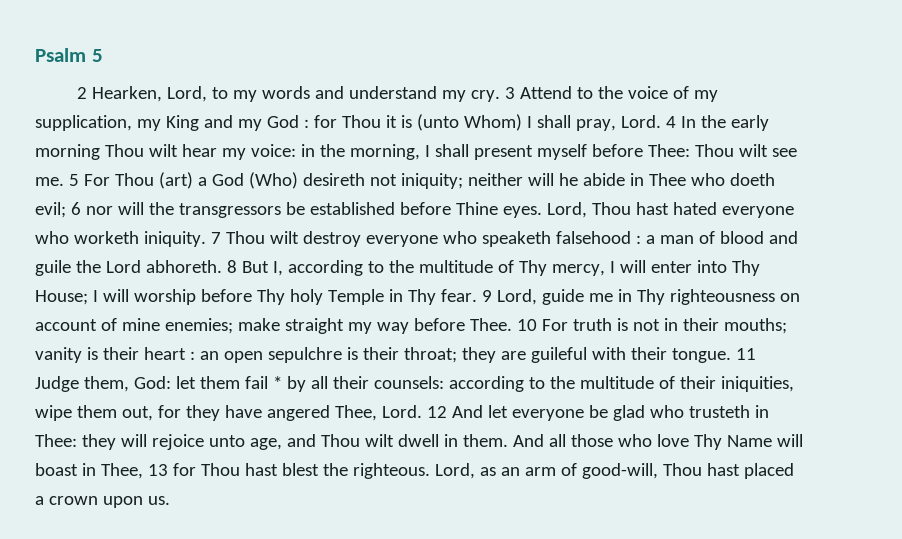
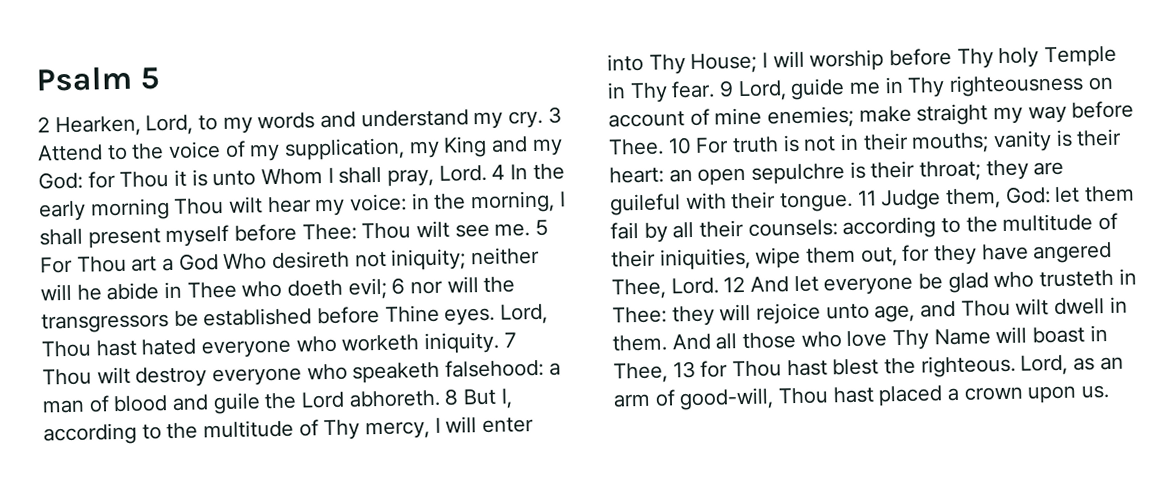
- 3 Attend to the voice of my supplication, my King and my God : for Thou it is (unto Whom) I shall pray, Lord.
+ 3 Attend to the voice of my supplication, my King and my God: for Thou it is unto Whom I shall pray, Lord.
- 5 For Thou (art) a God (Who) desireth not iniquity; neither will he abide in Thee who doeth evil; 6 nor will the transgressors be established before Thine eyes.
+ 5 For Thou art a God Who desireth not iniquity; neither will he abide in Thee who doeth evil; 6 nor will the transgressors be established before Thine eyes.
- 7 Thou wilt destroy everyone who speaketh falsehood : a man of blood and guile the Lord abhoreth.
+ 7 Thou wilt destroy everyone who speaketh falsehood: a man of blood and guile the Lord abhoreth.
- 10 For truth is not in their mouths; vanity is their heart : an open sepulchre is their throat; they are guileful with their tongue.
+ 10 For truth is not in their mouths; vanity is their heart: an open sepulchre is their throat; they are guileful with their tongue.
- 11 Judge them, God: let them fail * by all their counsels: according to the multitude of their iniquities, wipe them out, for they have angered Thee, Lord.
+ 11 Judge them, God: let them fail by all their counsels: according to the multitude of their iniquities, wipe them out, for they have angered Thee, Lord.

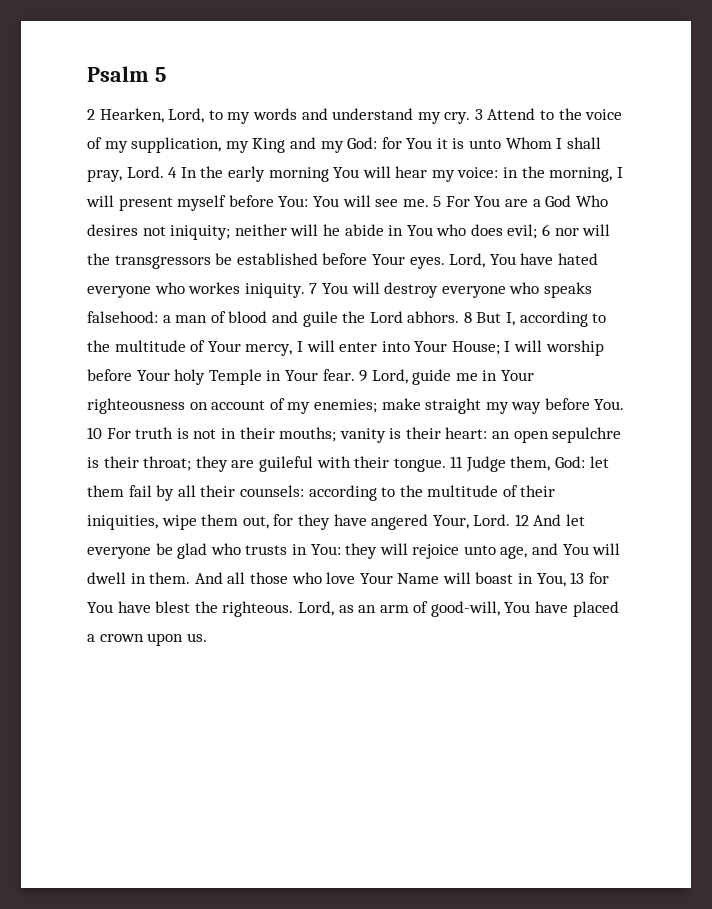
- 3 Attend to the voice of my supplication, my King and my God: for Thou it is unto Whom I shall pray, Lord.
+ 3 Attend to the voice of my supplication, my King and my God: for You it is unto Whom I shall pray, Lord.
- 4 In the early morning Thou wilt hear my voice: in the morning, I shall present myself before Thee: Thou wilt see me.
+ 4 In the early morning You will hear my voice: in the morning, I will present myself before You: You will see me.
- 5 For Thou art a God Who desireth not iniquity; neither will he abide in Thee who doeth evil; 6 nor will the transgressors be established before Thine eyes.
+ 5 For You are a God Who desires not iniquity; neither will he abide in You who does evil; 6 nor will the transgressors be established before Your eyes.
- Lord, Thou hast hated everyone who worketh iniquity.
+ Lord, You have hated everyone who workes iniquity.
- 7 Thou wilt destroy everyone who speaketh falsehood: a man of blood and guile the Lord abhoreth.
+ 7 You will destroy everyone who speaks falsehood: a man of blood and guile the Lord abhors.
- 8 But I, according to the multitude of Thy mercy, I will enter into Thy House; I will worship before Thy holy Temple in Thy fear.
+ 8 But I, according to the multitude of Your mercy, I will enter into Your House; I will worship before Your holy Temple in Your fear.
- 9 Lord, guide me in Thy righteousness on account of mine enemies; make straight my way before Thee. 10 For truth is not in their mouths; vanity is their heart: an open sepulchre is their throat; they are guileful with their tongue.
+ 9 Lord, guide me in Your righteousness on account of my enemies; make straight my way before You. 10 For truth is not in their mouths; vanity is their heart: an open sepulchre is their throat; they are guileful with their tongue.
- 11 Judge them, God: let them fail by all their counsels: according to the multitude of their iniquities, wipe them out, for they have angered Thee, Lord.
+ 11 Judge them, God: let them fail by all their counsels: according to the multitude of their iniquities, wipe them out, for they have angered Your, Lord.
- 12 And let everyone be glad who trusteth in Thee: they will rejoice unto age, and Thou wilt dwell in them.
+ 12 And let everyone be glad who trusts in You: they will rejoice unto age, and You will dwell in them.
- And all those who love Thy Name will boast in Thee, 13 for Thou hast blest the righteous.
+ And all those who love Your Name will boast in You, 13 for You have blest the righteous.
- Lord, as an arm of good-will, Thou hast placed a crown upon us.
+ Lord, as an arm of good-will, You have placed a crown upon us.

